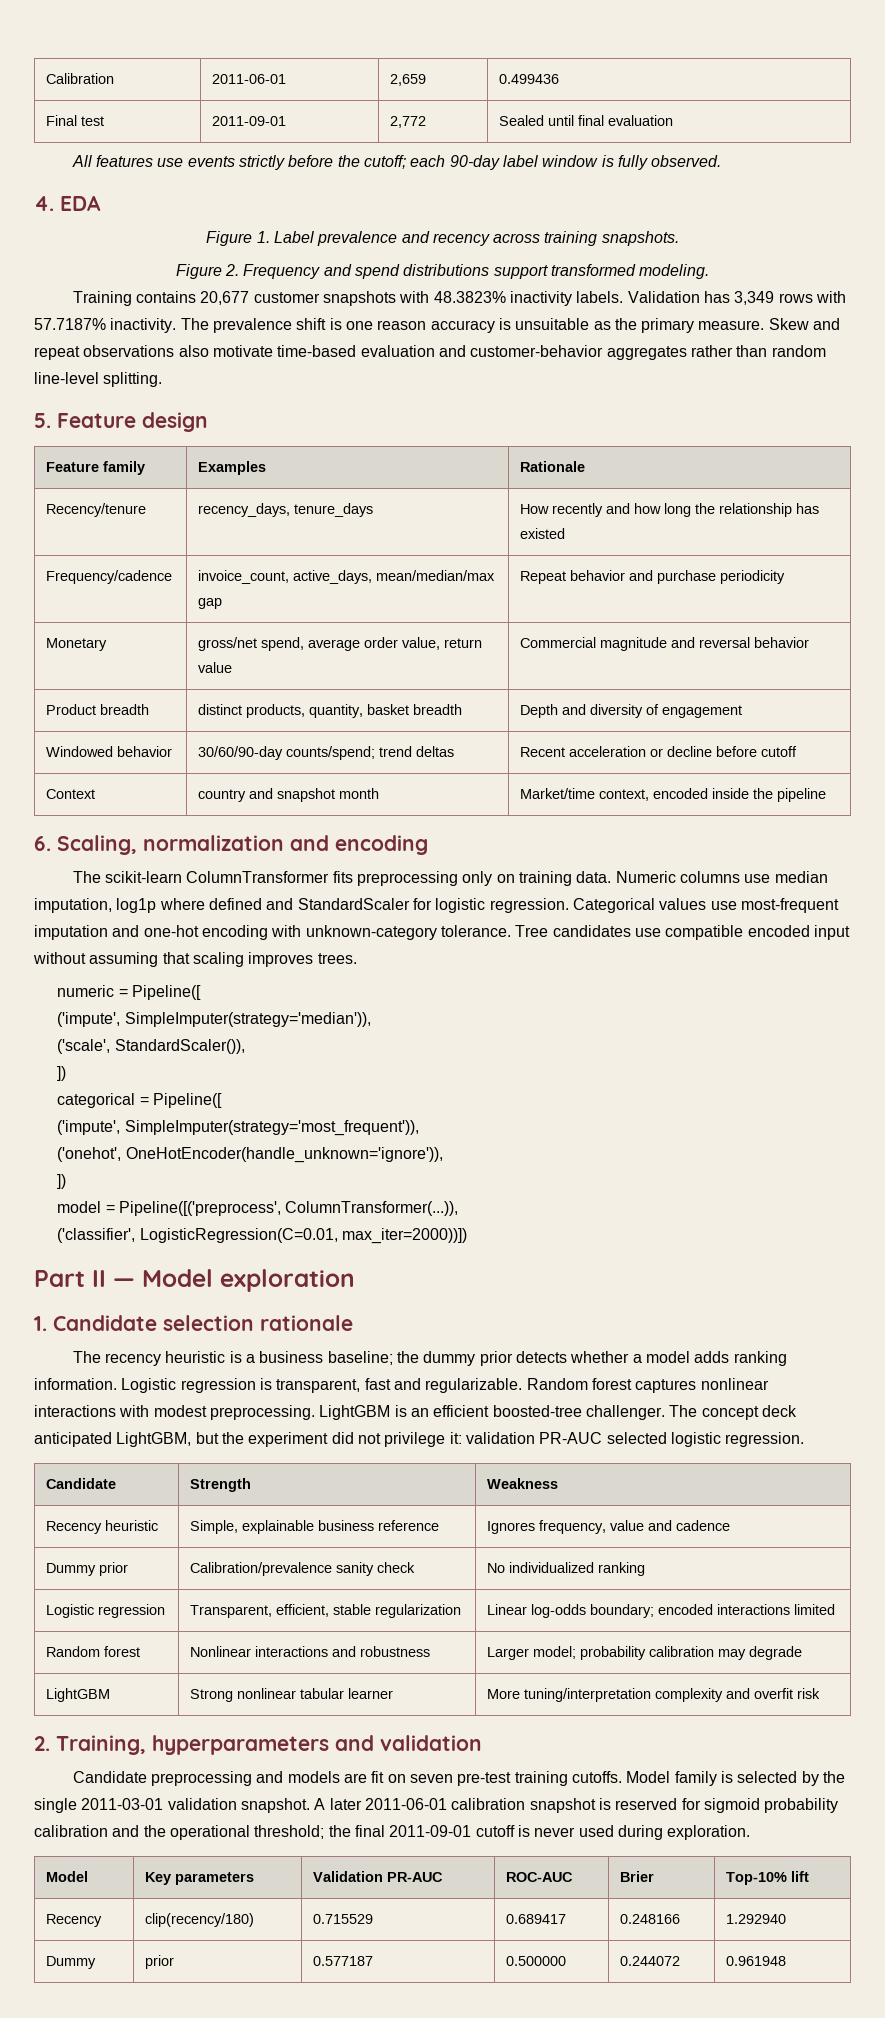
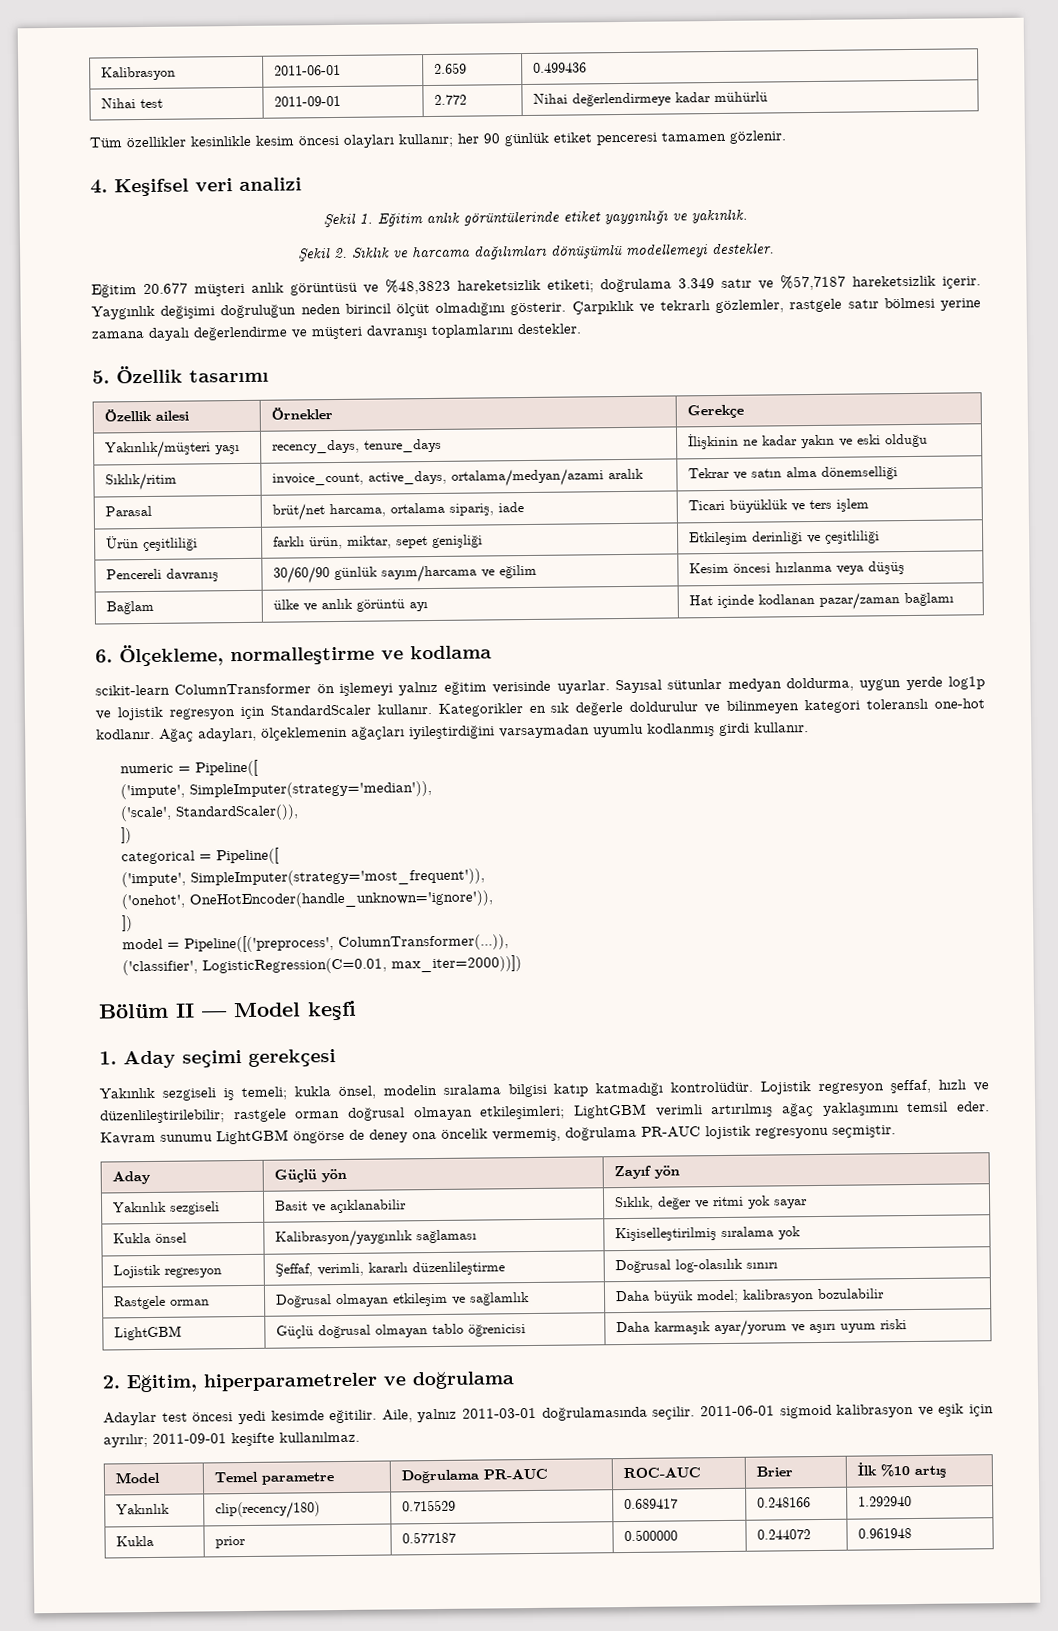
- Calibration | 2011-06-01 | 2,659 | 0.499436
+ Kalibrasyon | 2011-06-01 | 2.659 | 0.499436
- Final test | 2011-09-01 | 2,772 | Sealed until final evaluation
- All features use events strictly before the cutoff; each 90-day label window is fully observed.
- 4. EDA
- Figure 1. Label prevalence and recency across training snapshots.
- Figure 2. Frequency and spend distributions support transformed modeling.
- Training contains 20,677 customer snapshots with 48.3823% inactivity labels. Validation has 3,349 rows with 57.7187% inactivity. The prevalence shift is one reason accuracy is unsuitable as the primary measure. Skew and repeat observations also motivate time-based evaluation and customer-behavior aggregates rather than random line-level splitting.
- 5. Feature design
- Feature family | Examples | Rationale
- Recency/tenure | recency_days, tenure_days | How recently and how long the relationship has existed
- Frequency/cadence | invoice_count, active_days, mean/median/max gap | Repeat behavior and purchase periodicity
- Monetary | gross/net spend, average order value, return value | Commercial magnitude and reversal behavior
- Product breadth | distinct products, quantity, basket breadth | Depth and diversity of engagement
- Windowed behavior | 30/60/90-day counts/spend; trend deltas | Recent acceleration or decline before cutoff
- Context | country and snapshot month | Market/time context, encoded inside the pipeline
- 6. Scaling, normalization and encoding
- The scikit-learn ColumnTransformer fits preprocessing only on training data. Numeric columns use median imputation, log1p where defined and StandardScaler for logistic regression. Categorical values use most-frequent imputation and one-hot encoding with unknown-category tolerance. Tree candidates use compatible encoded input without assuming that scaling improves trees.
+ Nihai test | 2011-09-01 | 2.772 | Nihai değerlendirmeye kadar mühürlü
+ Tüm özellikler kesinlikle kesim öncesi olayları kullanır; her 90 günlük etiket penceresi tamamen gözlenir.
+ 4. Keşifsel veri analizi
+ Şekil 1. Eğitim anlık görüntülerinde etiket yaygınlığı ve yakınlık.
+ Şekil 2. Sıklık ve harcama dağılımları dönüşümlü modellemeyi destekler.
+ Eğitim 20.677 müşteri anlık görüntüsü ve %48,3823 hareketsizlik etiketi; doğrulama 3.349 satır ve %57,7187 hareketsizlik içerir. Yaygınlık değişimi doğruluğun neden birincil ölçüt olmadığını gösterir. Çarpıklık ve tekrarlı gözlemler, rastgele satır bölmesi yerine zamana dayalı değerlendirme ve müşteri davranışı toplamlarını destekler.
+ 5. Özellik tasarımı
+ Özellik ailesi | Örnekler | Gerekçe
+ Yakınlık/müşteri yaşı | recency_days, tenure_days | İlişkinin ne kadar yakın ve eski olduğu
+ Sıklık/ritim | invoice_count, active_days, ortalama/medyan/azami aralık | Tekrar ve satın alma dönemselliği
+ Parasal | brüt/net harcama, ortalama sipariş, iade | Ticari büyüklük ve ters işlem
+ Ürün çeşitliliği | farklı ürün, miktar, sepet genişliği | Etkileşim derinliği ve çeşitliliği
+ Pencereli davranış | 30/60/90 günlük sayım/harcama ve eğilim | Kesim öncesi hızlanma veya düşüş
+ Bağlam | ülke ve anlık görüntü ayı | Hat içinde kodlanan pazar/zaman bağlamı
+ 6. Ölçekleme, normalleştirme ve kodlama
+ scikit-learn ColumnTransformer ön işlemeyi yalnız eğitim verisinde uyarlar. Sayısal sütunlar medyan doldurma, uygun yerde log1p ve lojistik regresyon için StandardScaler kullanır. Kategorikler en sık değerle doldurulur ve bilinmeyen kategori toleranslı one-hot kodlanır. Ağaç adayları, ölçeklemenin ağaçları iyileştirdiğini varsaymadan uyumlu kodlanmış girdi kullanır.
- Part II — Model exploration
- 1. Candidate selection rationale
- The recency heuristic is a business baseline; the dummy prior detects whether a model adds ranking information. Logistic regression is transparent, fast and regularizable. Random forest captures nonlinear interactions with modest preprocessing. LightGBM is an efficient boosted-tree challenger. The concept deck anticipated LightGBM, but the experiment did not privilege it: validation PR-AUC selected logistic regression.
- Candidate | Strength | Weakness
- Recency heuristic | Simple, explainable business reference | Ignores frequency, value and cadence
- Dummy prior | Calibration/prevalence sanity check | No individualized ranking
- Logistic regression | Transparent, efficient, stable regularization | Linear log-odds boundary; encoded interactions limited
- Random forest | Nonlinear interactions and robustness | Larger model; probability calibration may degrade
- LightGBM | Strong nonlinear tabular learner | More tuning/interpretation complexity and overfit risk
- 2. Training, hyperparameters and validation
- Candidate preprocessing and models are fit on seven pre-test training cutoffs. Model family is selected by the single 2011-03-01 validation snapshot. A later 2011-06-01 calibration snapshot is reserved for sigmoid probability calibration and the operational threshold; the final 2011-09-01 cutoff is never used during exploration.
- Model | Key parameters | Validation PR-AUC | ROC-AUC | Brier | Top-10% lift
- Recency | clip(recency/180) | 0.715529 | 0.689417 | 0.248166 | 1.292940
+ Bölüm II — Model keşfi
+ 1. Aday seçimi gerekçesi
+ Yakınlık sezgiseli iş temeli; kukla önsel, modelin sıralama bilgisi katıp katmadığı kontrolüdür. Lojistik regresyon şeffaf, hızlı ve düzenlileştirilebilir; rastgele orman doğrusal olmayan etkileşimleri; LightGBM verimli artırılmış ağaç yaklaşımını temsil eder. Kavram sunumu LightGBM öngörse de deney ona öncelik vermemiş, doğrulama PR-AUC lojistik regresyonu seçmiştir.
+ Aday | Güçlü yön | Zayıf yön
+ Yakınlık sezgiseli | Basit ve açıklanabilir | Sıklık, değer ve ritmi yok sayar
+ Kukla önsel | Kalibrasyon/yaygınlık sağlaması | Kişiselleştirilmiş sıralama yok
+ Lojistik regresyon | Şeffaf, verimli, kararlı düzenlileştirme | Doğrusal log-olasılık sınırı
+ Rastgele orman | Doğrusal olmayan etkileşim ve sağlamlık | Daha büyük model; kalibrasyon bozulabilir
+ LightGBM | Güçlü doğrusal olmayan tablo öğrenicisi | Daha karmaşık ayar/yorum ve aşırı uyum riski
+ 2. Eğitim, hiperparametreler ve doğrulama
+ Adaylar test öncesi yedi kesimde eğitilir. Aile, yalnız 2011-03-01 doğrulamasında seçilir. 2011-06-01 sigmoid kalibrasyon ve eşik için ayrılır; 2011-09-01 keşifte kullanılmaz.
+ Model | Temel parametre | Doğrulama PR-AUC | ROC-AUC | Brier | İlk %10 artış
+ Yakınlık | clip(recency/180) | 0.715529 | 0.689417 | 0.248166 | 1.292940
- Dummy | prior | 0.577187 | 0.500000 | 0.244072 | 0.961948
+ Kukla | prior | 0.577187 | 0.500000 | 0.244072 | 0.961948

